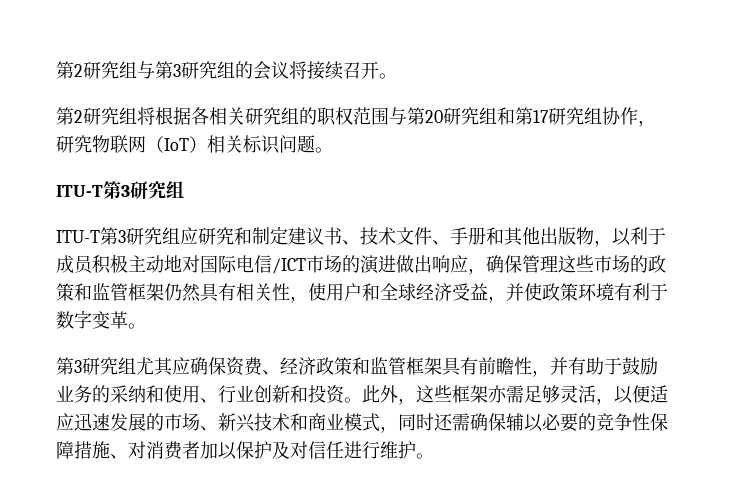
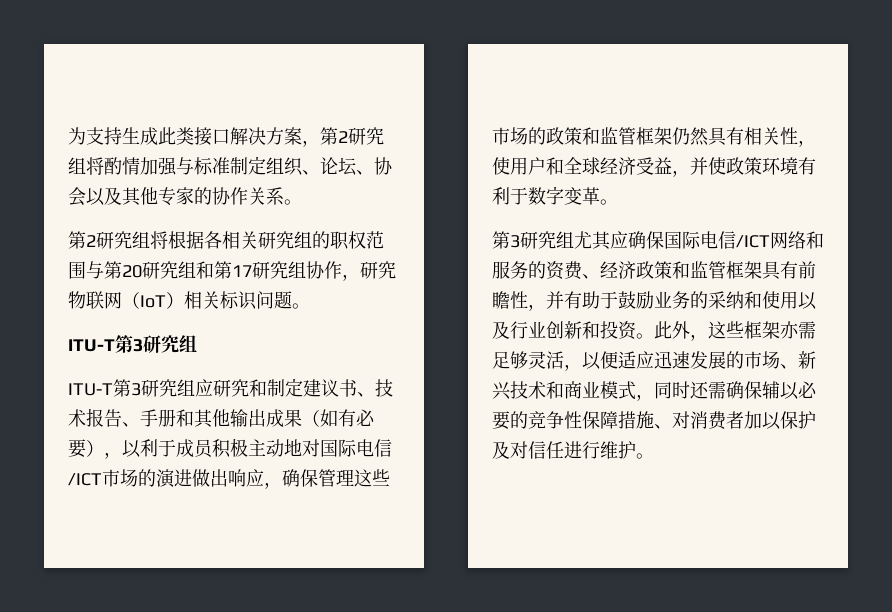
- 第2研究组与第3研究组的会议将接续召开。
+ 为支持生成此类接口解决方案，第2研究组将酌情加强与标准制定组织、论坛、协会以及其他专家的协作关系。
- ITU-T第3研究组应研究和制定建议书、技术文件、手册和其他出版物，以利于成员积极主动地对国际电信/ICT市场的演进做出响应，确保管理这些市场的政策和监管框架仍然具有相关性，使用户和全球经济受益，并使政策环境有利于数字变革。
+ ITU-T第3研究组应研究和制定建议书、技术报告、手册和其他输出成果（如有必要），以利于成员积极主动地对国际电信/ICT市场的演进做出响应，确保管理这些市场的政策和监管框架仍然具有相关性，使用户和全球经济受益，并使政策环境有利于数字变革。
- 第3研究组尤其应确保资费、经济政策和监管框架具有前瞻性，并有助于鼓励业务的采纳和使用、行业创新和投资。
+ 第3研究组尤其应确保国际电信/ICT网络和服务的资费、经济政策和监管框架具有前瞻性，并有助于鼓励业务的采纳和使用以及行业创新和投资。

